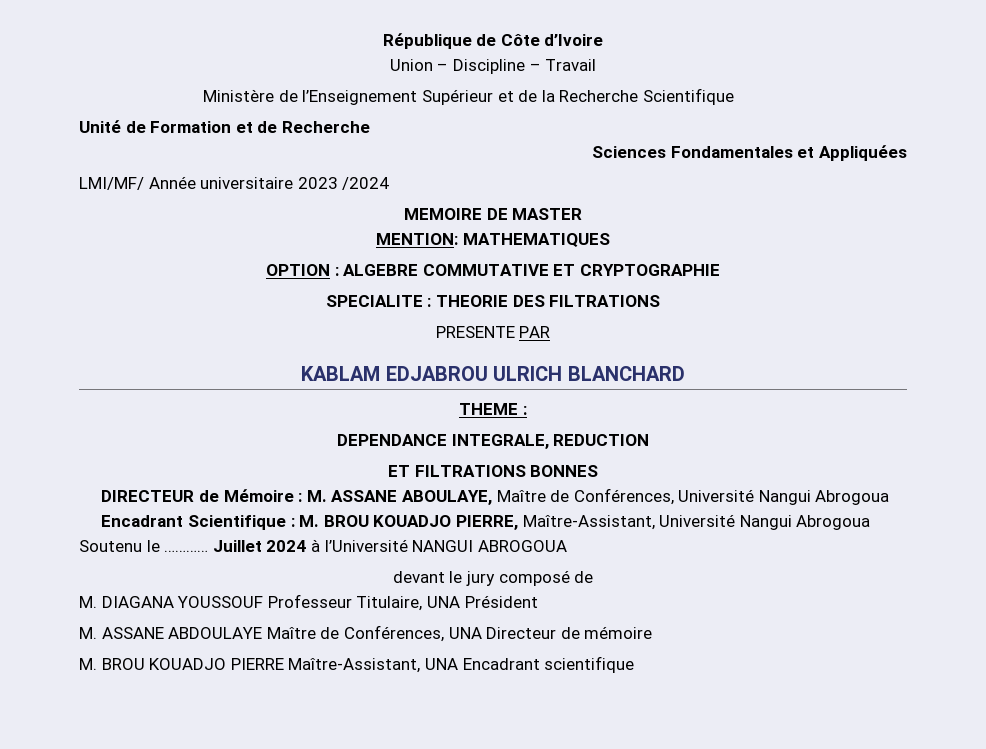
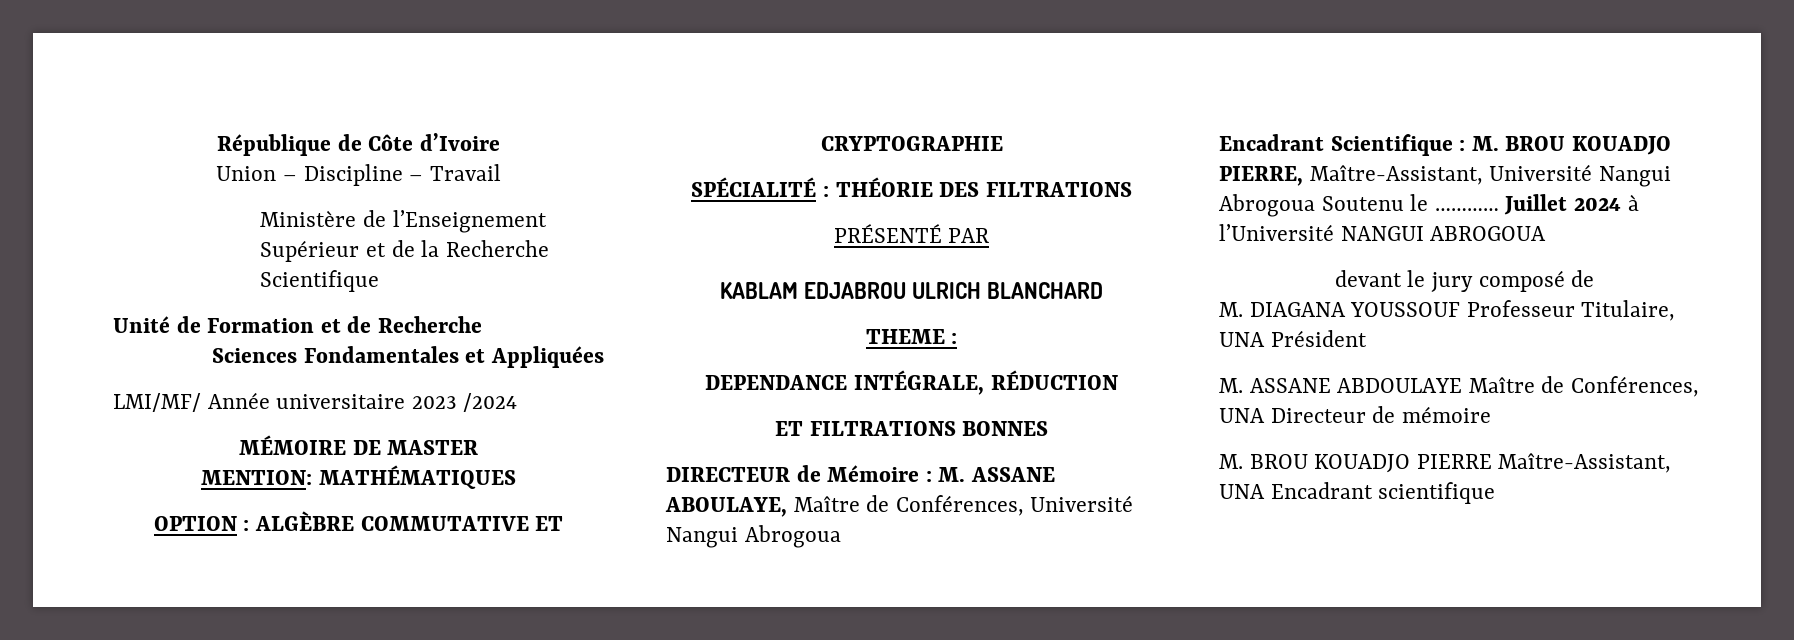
- MEMOIRE DE MASTER
+ MÉMOIRE DE MASTER
- MENTION: MATHEMATIQUES
+ MENTION: MATHÉMATIQUES
- OPTION : ALGEBRE COMMUTATIVE ET CRYPTOGRAPHIE
+ OPTION : ALGÈBRE COMMUTATIVE ET CRYPTOGRAPHIE
- SPECIALITE : THEORIE DES FILTRATIONS
+ SPÉCIALITÉ : THÉORIE DES FILTRATIONS
- PRESENTE PAR
+ PRÉSENTÉ PAR
- DEPENDANCE INTEGRALE, REDUCTION
+ DEPENDANCE INTÉGRALE, RÉDUCTION

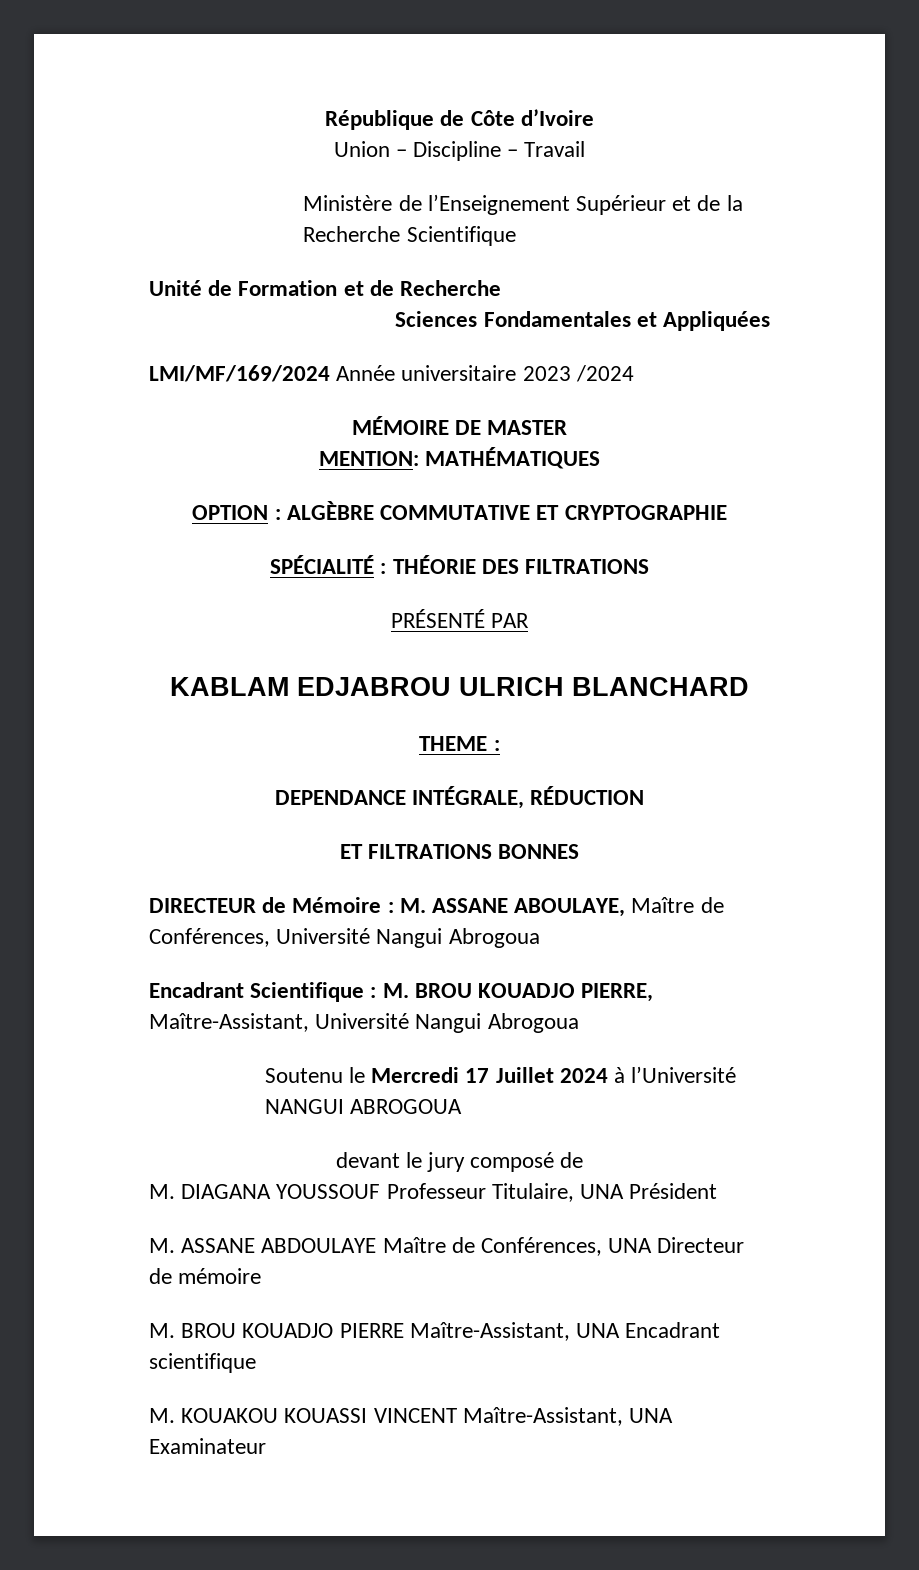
- LMI/MF/ Année universitaire 2023 /2024
+ LMI/MF/169/2024 Année universitaire 2023 /2024
- Encadrant Scientifique : M. BROU KOUADJO PIERRE, Maître-Assistant, Université Nangui Abrogoua Soutenu le ………… Juillet 2024 à l’Université NANGUI ABROGOUA
+ Encadrant Scientifique : M. BROU KOUADJO PIERRE, Maître-Assistant, Université Nangui Abrogoua
+ Soutenu le Mercredi 17 Juillet 2024 à l’Université NANGUI ABROGOUA
+ M. KOUAKOU KOUASSI VINCENT Maître-Assistant, UNA Examinateur

